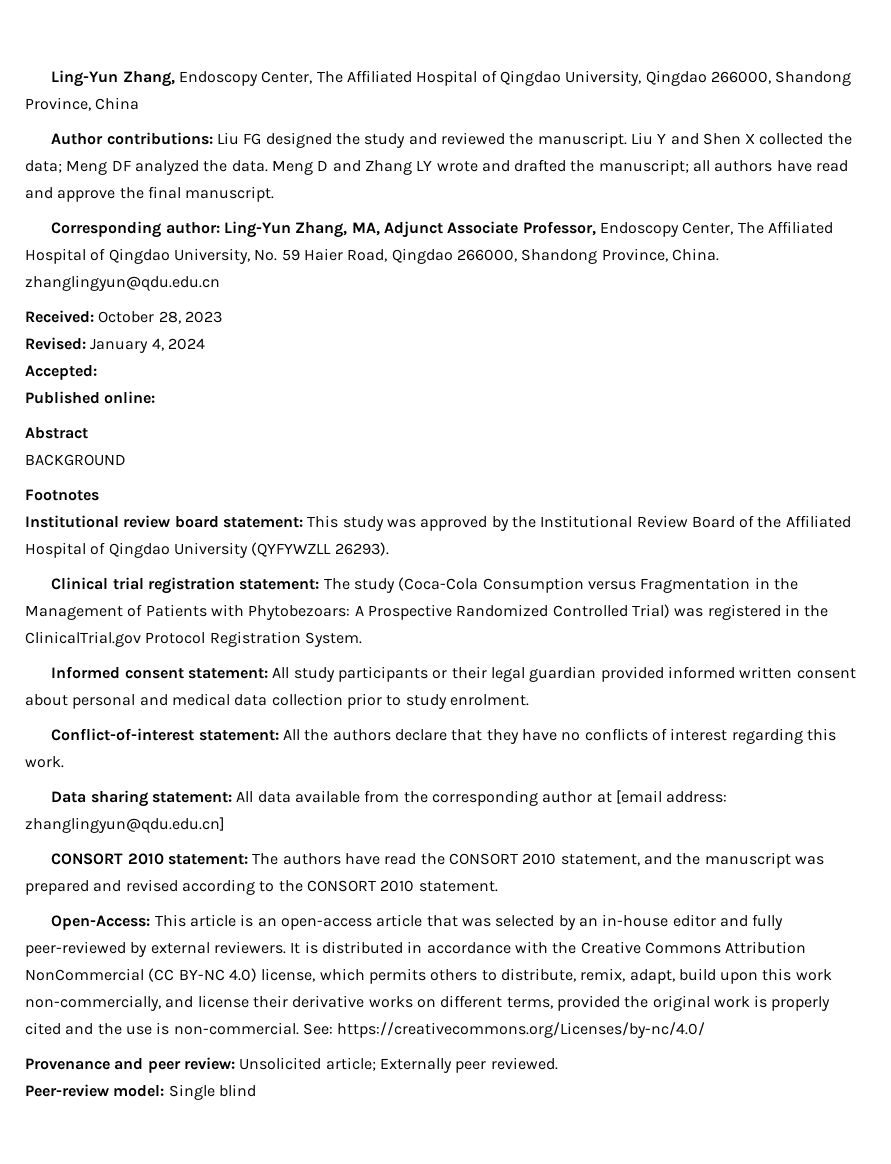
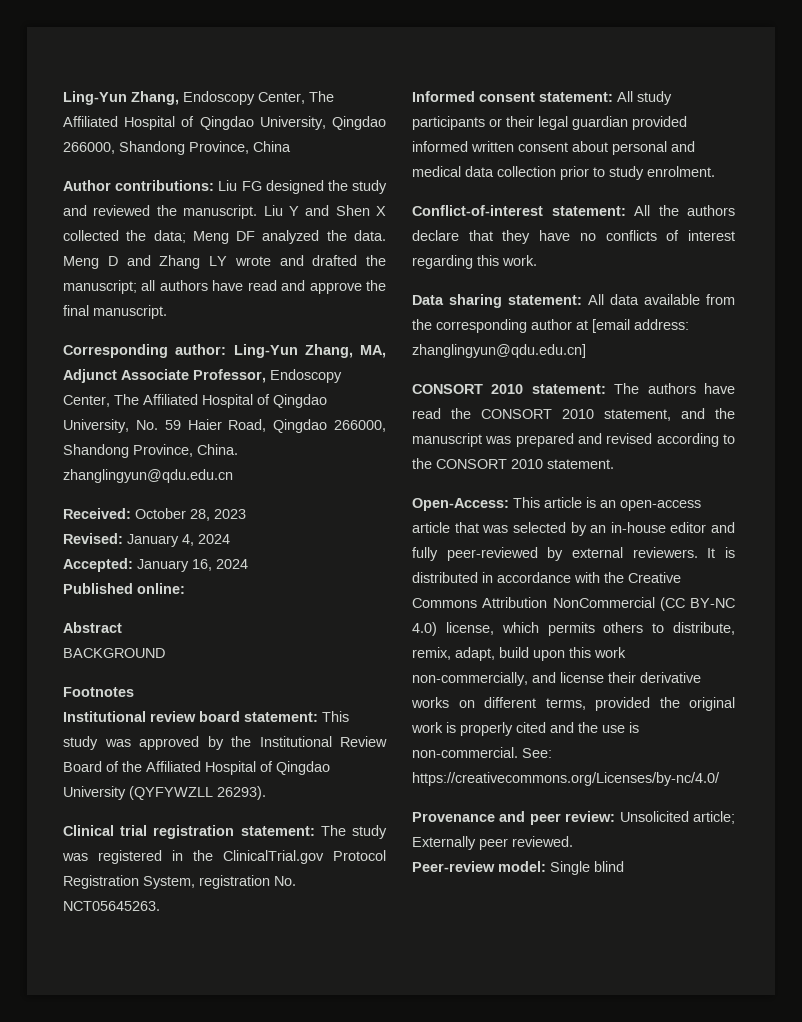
- Accepted:
+ Accepted: January 16, 2024
- Clinical trial registration statement: The study (Coca-Cola Consumption versus Fragmentation in the Management of Patients with Phytobezoars: A Prospective Randomized Controlled Trial) was registered in the ClinicalTrial.gov Protocol Registration System.
+ Clinical trial registration statement: The study was registered in the ClinicalTrial.gov Protocol Registration System, registration No. NCT05645263.

